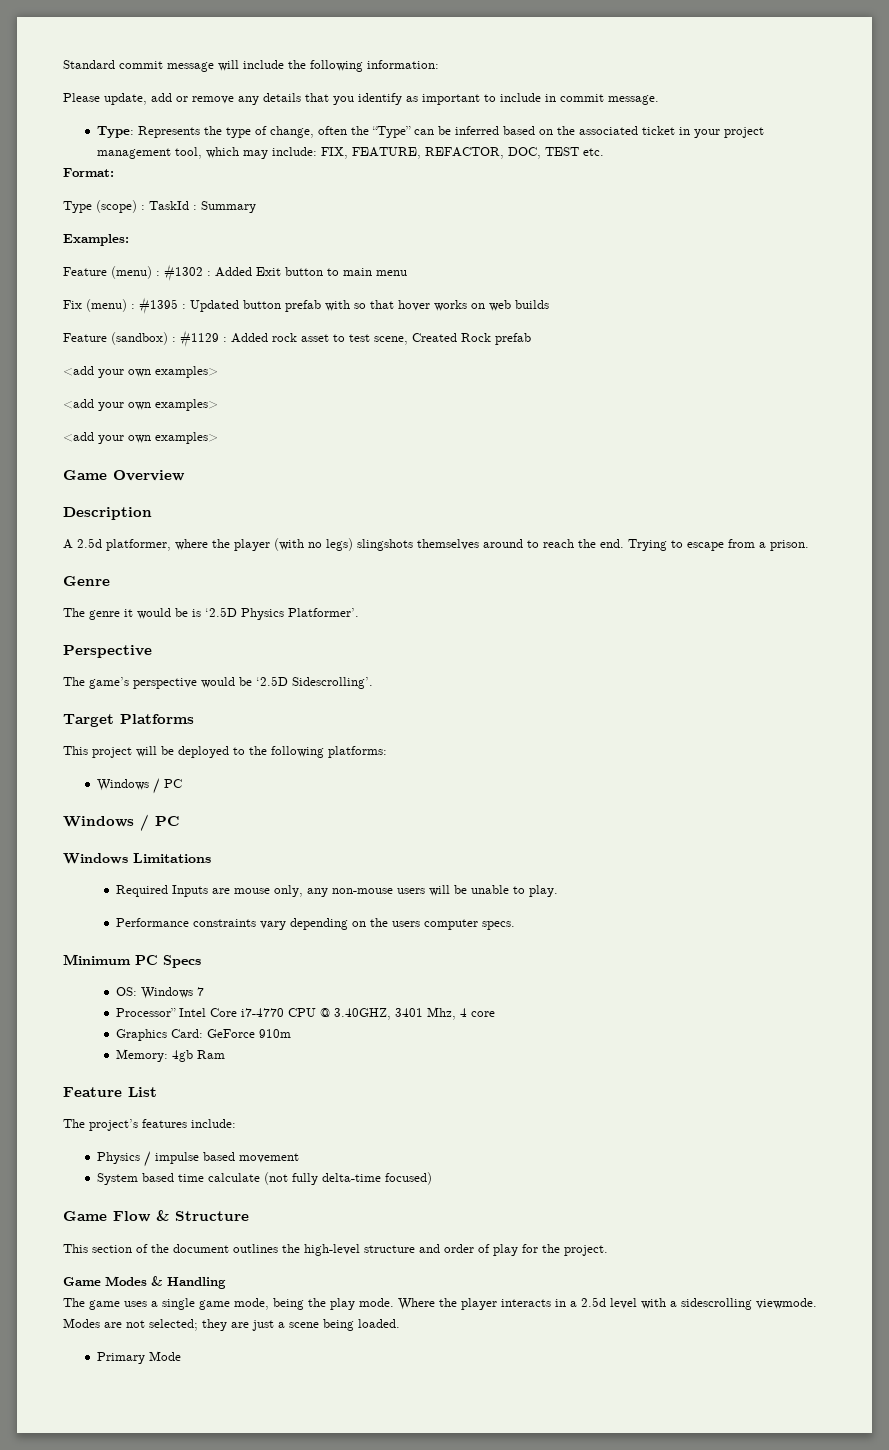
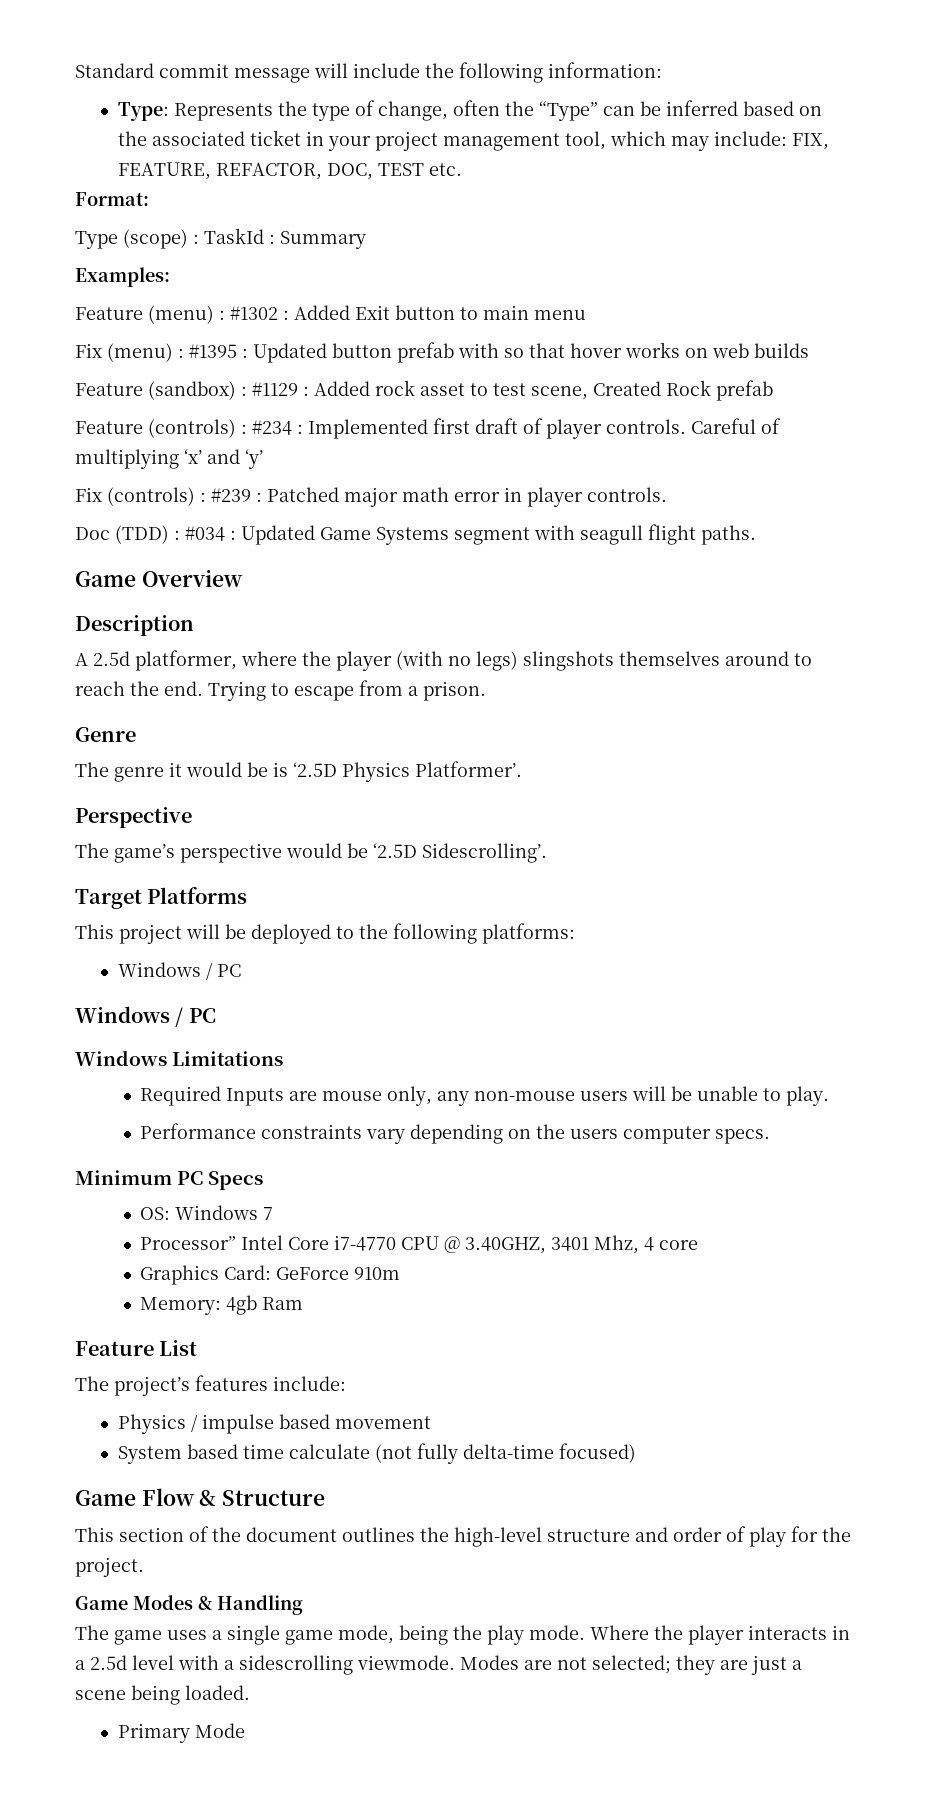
- Please update, add or remove any details that you identify as important to include in commit message.
  Feature (sandbox) : #1129 : Added rock asset to test scene, Created Rock prefab
- <add your own examples>
- <add your own examples>
- <add your own examples>
+ Feature (controls) : #234 : Implemented first draft of player controls. Careful of multiplying ‘x’ and ‘y’
+ Fix (controls) : #239 : Patched major math error in player controls.
+ Doc (TDD) : #034 : Updated Game Systems segment with seagull flight paths.

